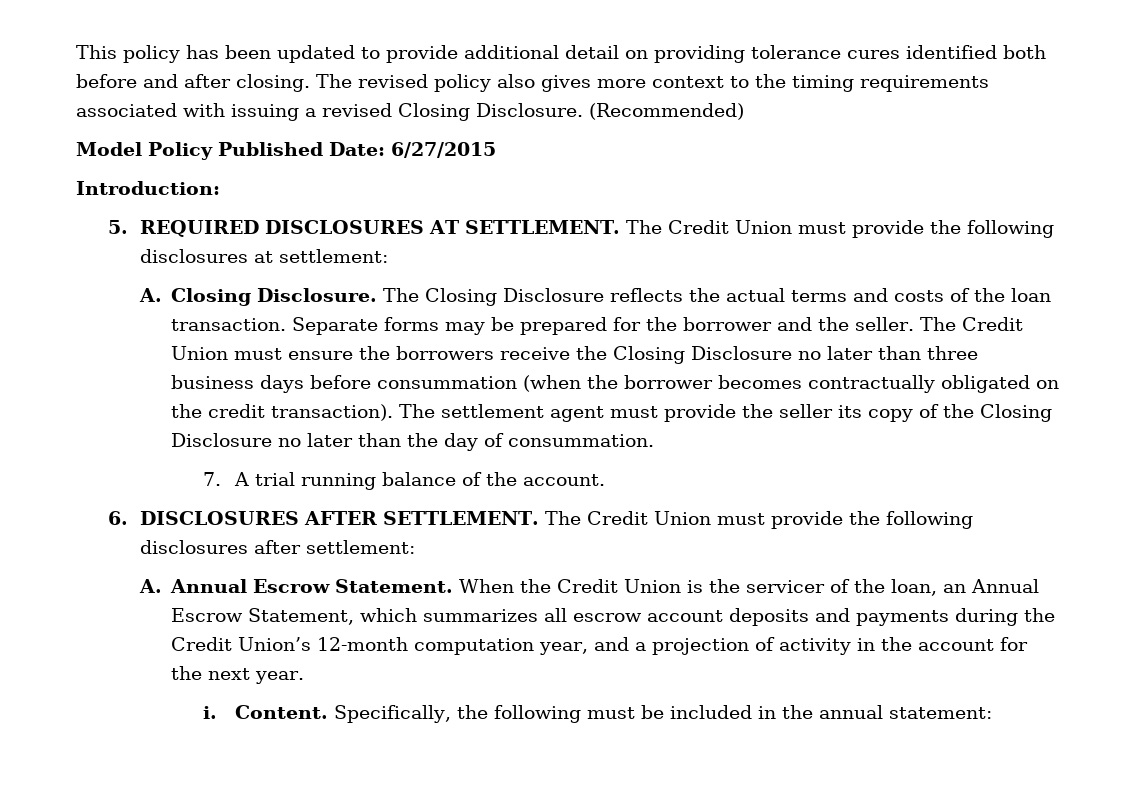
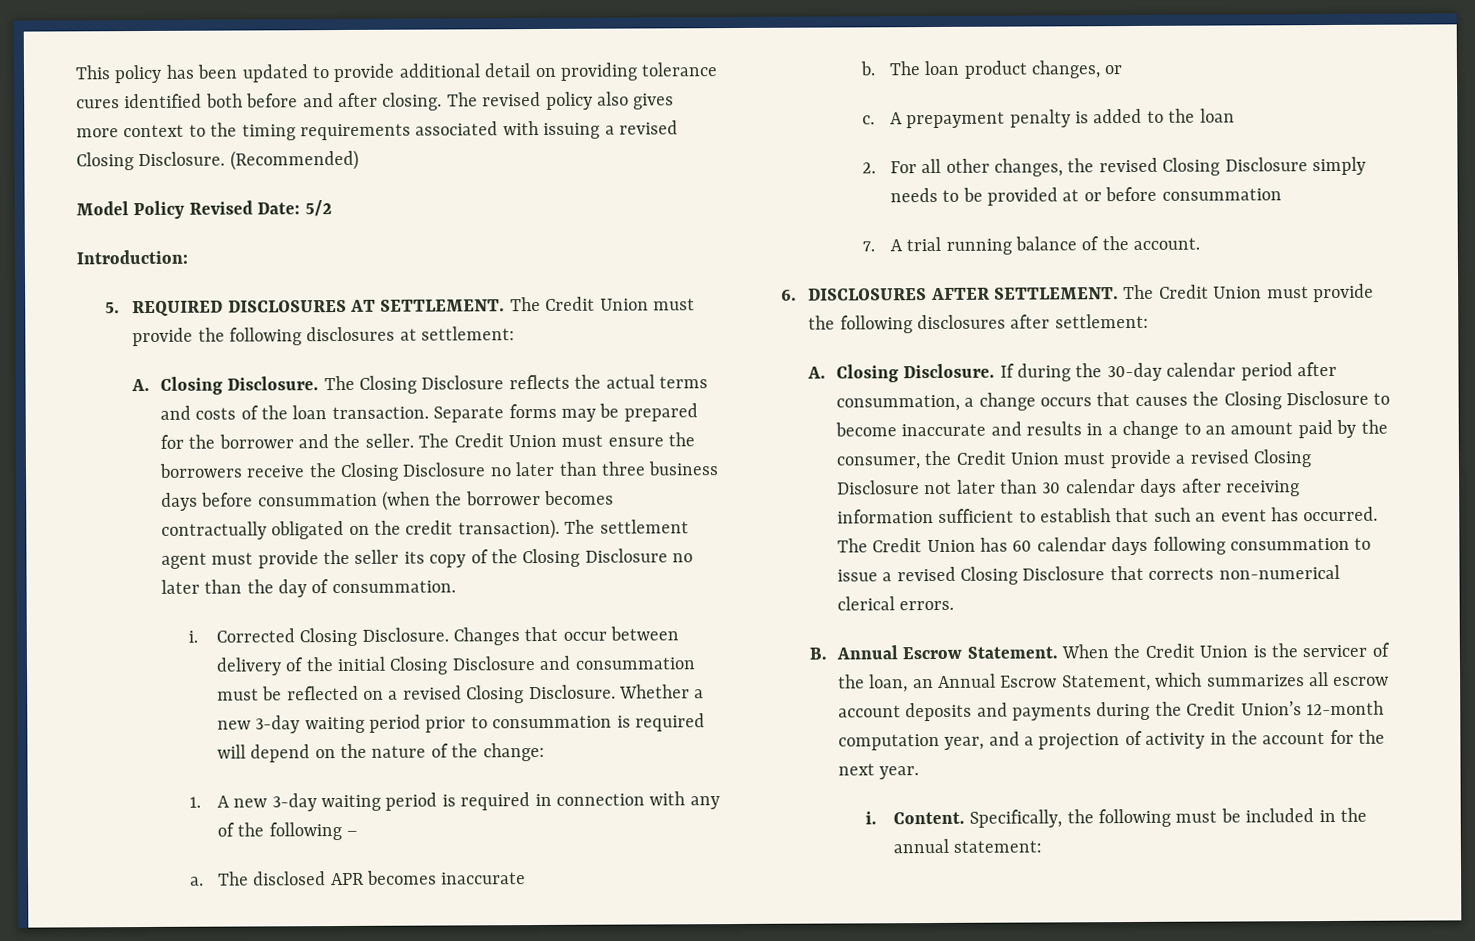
- Model Policy Published Date: 6/27/2015
+ Model Policy Revised Date: 5/2
+ i. Corrected Closing Disclosure. Changes that occur between delivery of the initial Closing Disclosure and consummation must be reflected on a revised Closing Disclosure. Whether a new 3-day waiting period prior to consummation is required will depend on the nature of the change:
+ 1. A new 3-day waiting period is required in connection with any of the following –
+ a. The disclosed APR becomes inaccurate
+ b. The loan product changes, or
+ c. A prepayment penalty is added to the loan
+ 2. For all other changes, the revised Closing Disclosure simply needs to be provided at or before consummation
- A. Annual Escrow Statement.
+ A. Closing Disclosure. If during the 30-day calendar period after consummation, a change occurs that causes the Closing Disclosure to become inaccurate and results in a change to an amount paid by the consumer, the Credit Union must provide a revised Closing Disclosure not later than 30 calendar days after receiving information sufficient to establish that such an event has occurred. The Credit Union has 60 calendar days following consummation to issue a revised Closing Disclosure that corrects non-numerical clerical errors.
+ B. Annual Escrow Statement.

